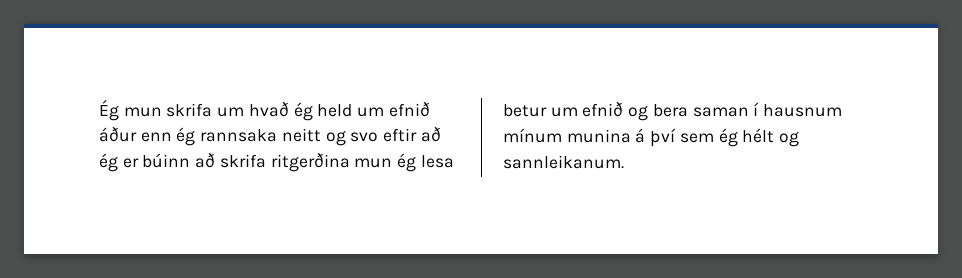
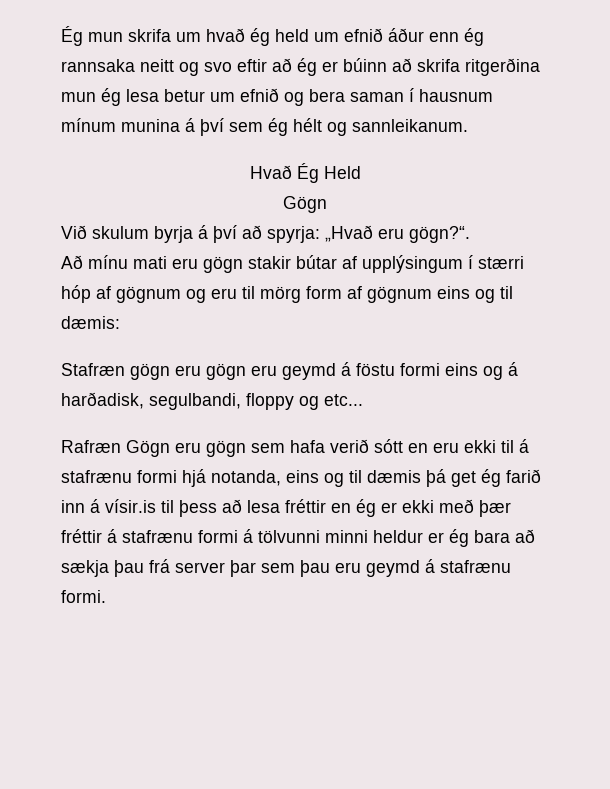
+ Hvað Ég Held
+ Gögn
+ Við skulum byrja á því að spyrja: „Hvað eru gögn?“.
+ Að mínu mati eru gögn stakir bútar af upplýsingum í stærri hóp af gögnum og eru til mörg form af gögnum eins og til dæmis:
+ Stafræn gögn eru gögn eru geymd á föstu formi eins og á harðadisk, segulbandi, floppy og etc...
+ Rafræn Gögn eru gögn sem hafa verið sótt en eru ekki til á stafrænu formi hjá notanda, eins og til dæmis þá get ég farið inn á vísir.is til þess að lesa fréttir en ég er ekki með þær fréttir á stafrænu formi á tölvunni minni heldur er ég bara að sækja þau frá server þar sem þau eru geymd á stafrænu formi.

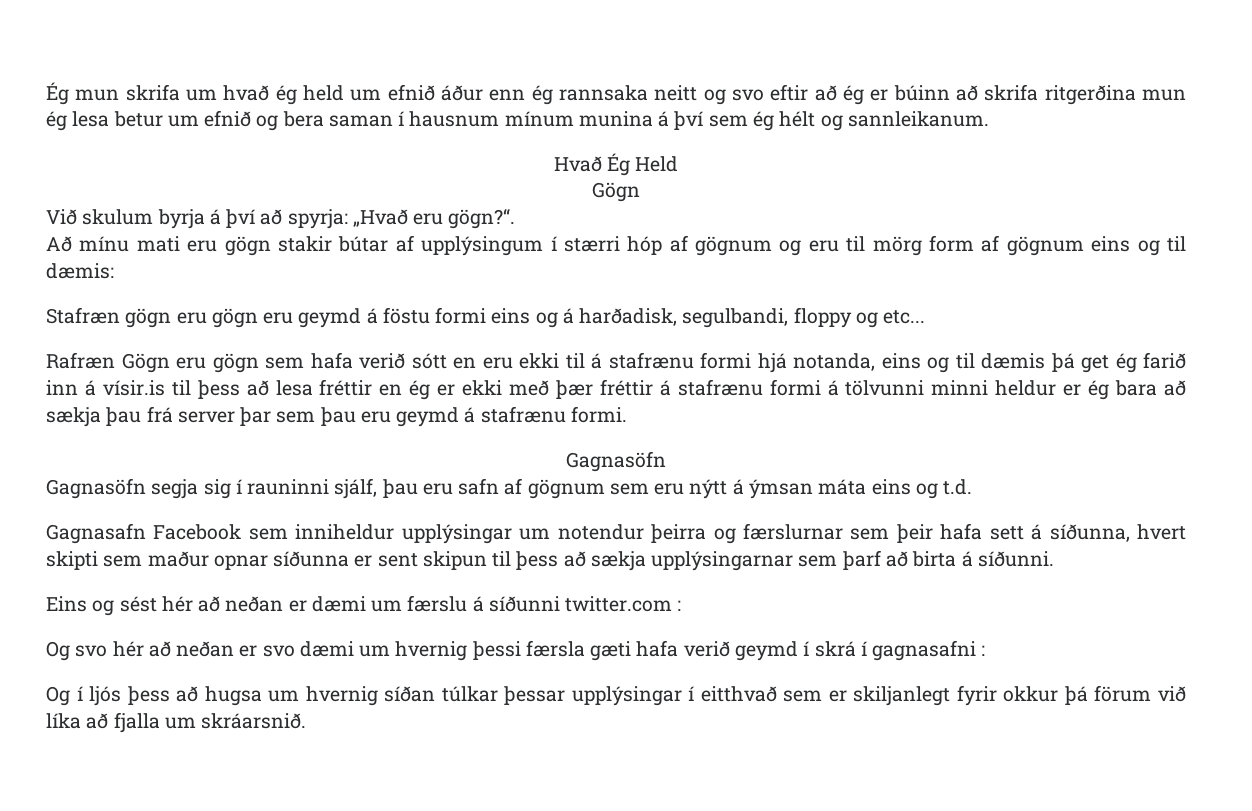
  Rafræn Gögn eru gögn sem hafa verið sótt en eru ekki til á stafrænu formi hjá notanda, eins og til dæmis þá get ég farið inn á vísir.is til þess að lesa fréttir en ég er ekki með þær fréttir á stafrænu formi á tölvunni minni heldur er ég bara að sækja þau frá server þar sem þau eru geymd á stafrænu formi.
+ Gagnasöfn
+ Gagnasöfn segja sig í rauninni sjálf, þau eru safn af gögnum sem eru nýtt á ýmsan máta eins og t.d.
+ Gagnasafn Facebook sem inniheldur upplýsingar um notendur þeirra og færslurnar sem þeir hafa sett á síðunna, hvert skipti sem maður opnar síðunna er sent skipun til þess að sækja upplýsingarnar sem þarf að birta á síðunni.
+ Eins og sést hér að neðan er dæmi um færslu á síðunni twitter.com :
+ Og svo hér að neðan er svo dæmi um hvernig þessi færsla gæti hafa verið geymd í skrá í gagnasafni :
+ Og í ljós þess að hugsa um hvernig síðan túlkar þessar upplýsingar í eitthvað sem er skiljanlegt fyrir okkur þá förum við líka að fjalla um skráarsnið.

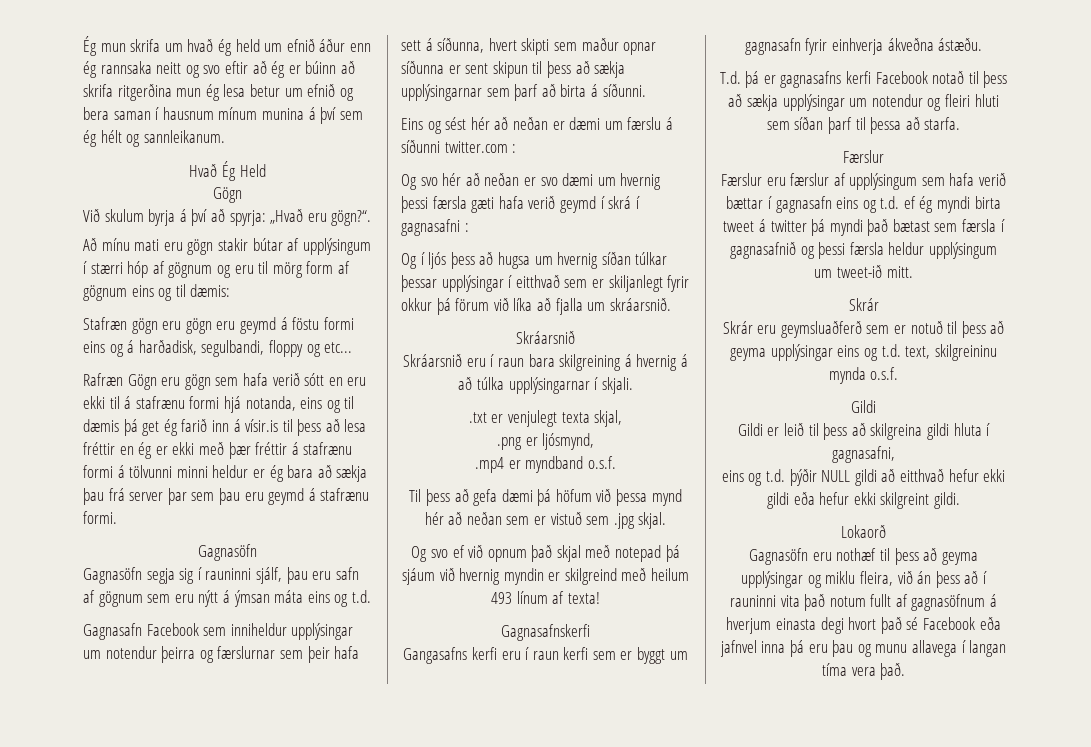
  Og í ljós þess að hugsa um hvernig síðan túlkar þessar upplýsingar í eitthvað sem er skiljanlegt fyrir okkur þá förum við líka að fjalla um skráarsnið.
+ Skráarsnið
+ Skráarsnið eru í raun bara skilgreining á hvernig á að túlka upplýsingarnar í skjali.
+ .txt er venjulegt texta skjal,
+ .png er ljósmynd,
+ .mp4 er myndband o.s.f.
+ Til þess að gefa dæmi þá höfum við þessa mynd hér að neðan sem er vistuð sem .jpg skjal.
+ Og svo ef við opnum það skjal með notepad þá sjáum við hvernig myndin er skilgreind með heilum 493 línum af texta!
+ Gagnasafnskerfi
+ Gangasafns kerfi eru í raun kerfi sem er byggt um gagnasafn fyrir einhverja ákveðna ástæðu.
+ T.d. þá er gagnasafns kerfi Facebook notað til þess að sækja upplýsingar um notendur og fleiri hluti sem síðan þarf til þessa að starfa.
+ Færslur
+ Færslur eru færslur af upplýsingum sem hafa verið bættar í gagnasafn eins og t.d. ef ég myndi birta tweet á twitter þá myndi það bætast sem færsla í gagnasafnið og þessi færsla heldur upplýsingum um tweet-ið mitt.
+ Skrár
+ Skrár eru geymsluaðferð sem er notuð til þess að geyma upplýsingar eins og t.d. text, skilgreininu mynda o.s.f.
+ Gildi
+ Gildi er leið til þess að skilgreina gildi hluta í gagnasafni,
+ eins og t.d. þýðir NULL gildi að eitthvað hefur ekki gildi eða hefur ekki skilgreint gildi.
+ Lokaorð
+ Gagnasöfn eru nothæf til þess að geyma upplýsingar og miklu fleira, við án þess að í rauninni vita það notum fullt af gagnasöfnum á hverjum einasta degi hvort það sé Facebook eða jafnvel inna þá eru þau og munu allavega í langan tíma vera það.

